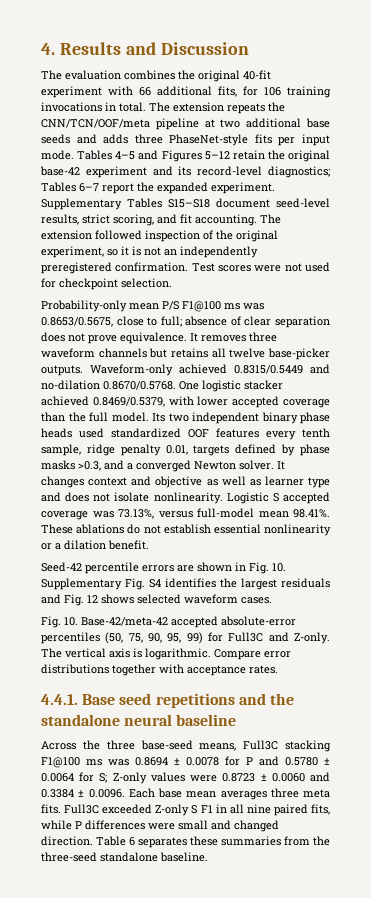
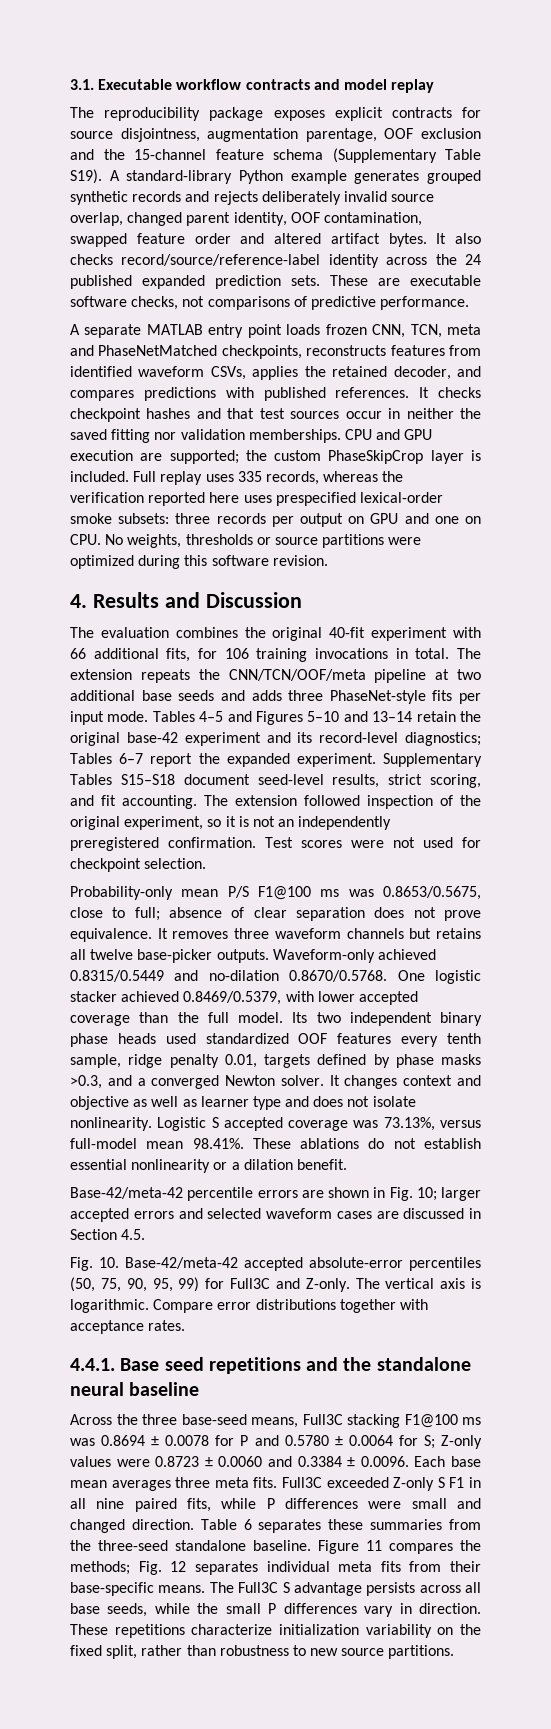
+ 3.1. Executable workflow contracts and model replay
+ The reproducibility package exposes explicit contracts for source disjointness, augmentation parentage, OOF exclusion and the 15-channel feature schema (Supplementary Table S19). A standard-library Python example generates grouped synthetic records and rejects deliberately invalid source overlap, changed parent identity, OOF contamination, swapped feature order and altered artifact bytes. It also checks record/source/reference-label identity across the 24 published expanded prediction sets. These are executable software checks, not comparisons of predictive performance.
+ A separate MATLAB entry point loads frozen CNN, TCN, meta and PhaseNetMatched checkpoints, reconstructs features from identified waveform CSVs, applies the retained decoder, and compares predictions with published references. It checks checkpoint hashes and that test sources occur in neither the saved fitting nor validation memberships. CPU and GPU execution are supported; the custom PhaseSkipCrop layer is included. Full replay uses 335 records, whereas the verification reported here uses prespecified lexical-order smoke subsets: three records per output on GPU and one on CPU. No weights, thresholds or source partitions were optimized during this software revision.
- Tables 4–5 and Figures 5–12 retain the original base-42 experiment and its record-level diagnostics; Tables 6–7 report the expanded experiment.
+ Tables 4–5 and Figures 5–10 and 13–14 retain the original base-42 experiment and its record-level diagnostics; Tables 6–7 report the expanded experiment.
- Seed-42 percentile errors are shown in Fig. 10. Supplementary Fig. S4 identifies the largest residuals and Fig. 12 shows selected waveform cases.
+ Base-42/meta-42 percentile errors are shown in Fig. 10; larger accepted errors and selected waveform cases are discussed in Section 4.5.
+ Figure 11 compares the methods; Fig. 12 separates individual meta fits from their base-specific means. The Full3C S advantage persists across all base seeds, while the small P differences vary in direction. These repetitions characterize initialization variability on the fixed split, rather than robustness to new source partitions.

